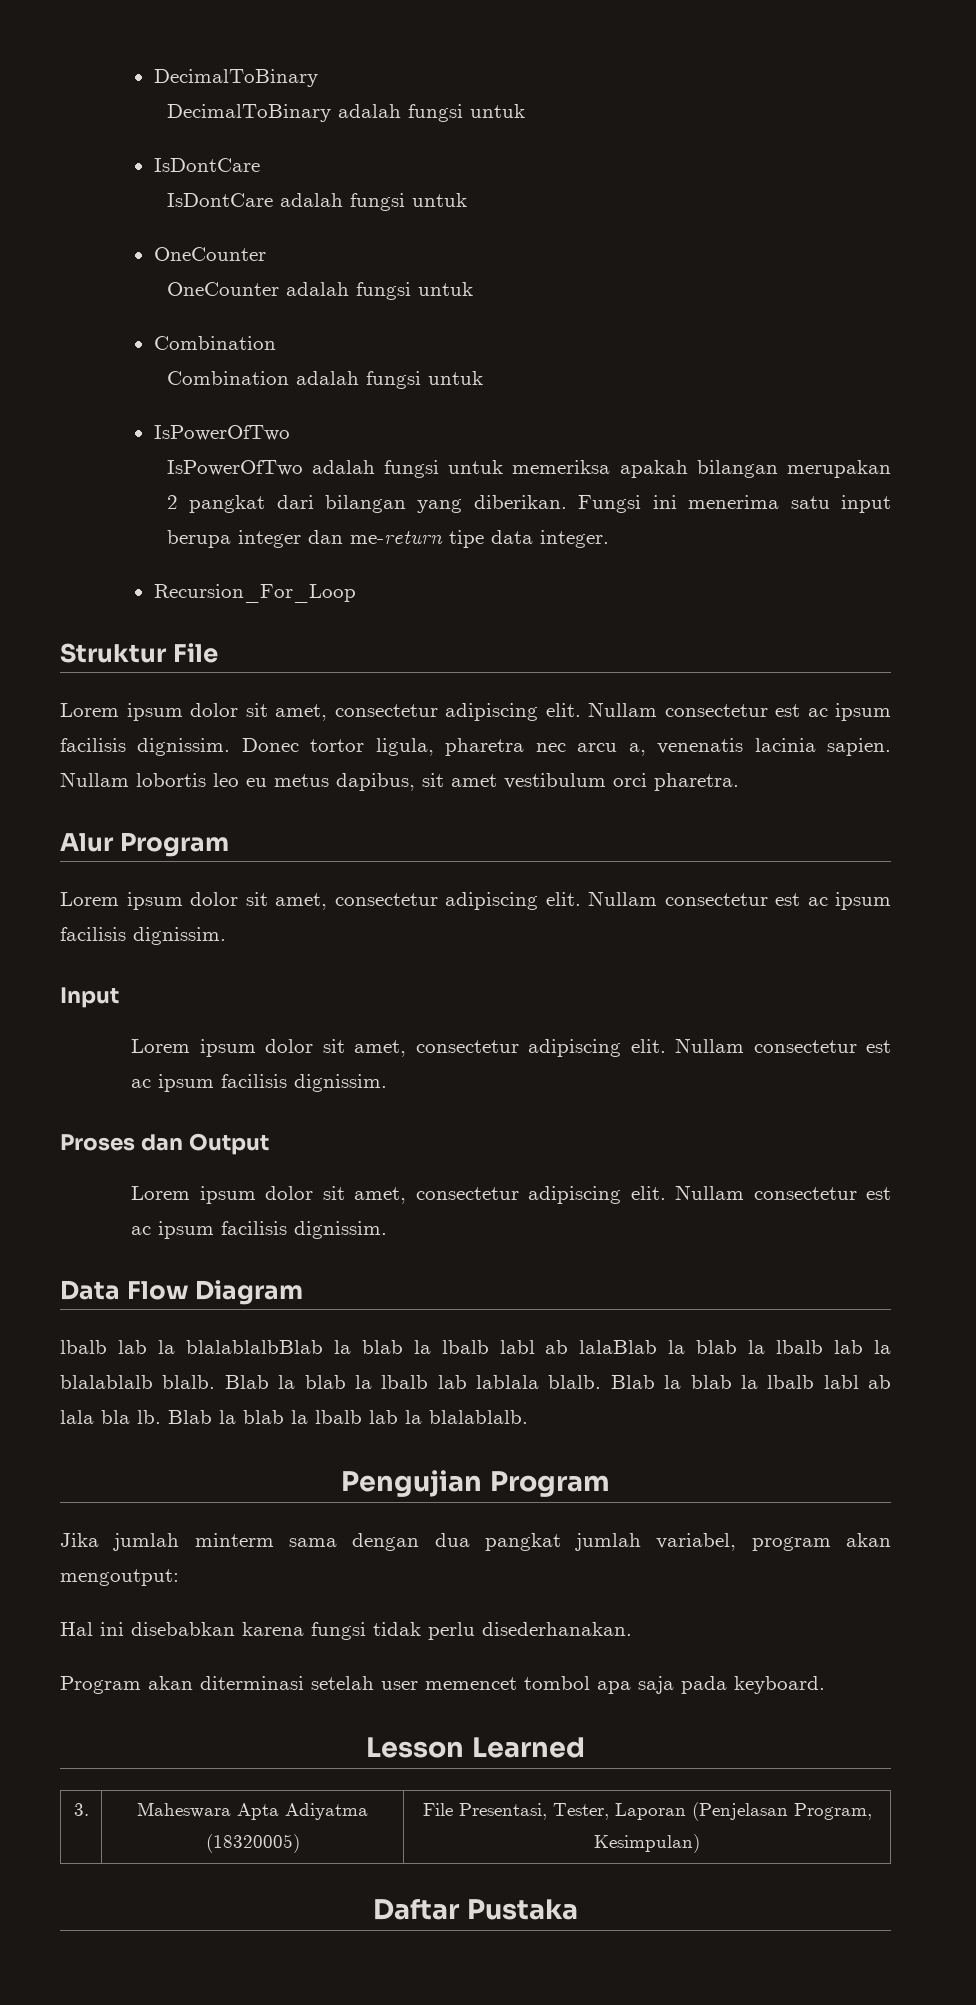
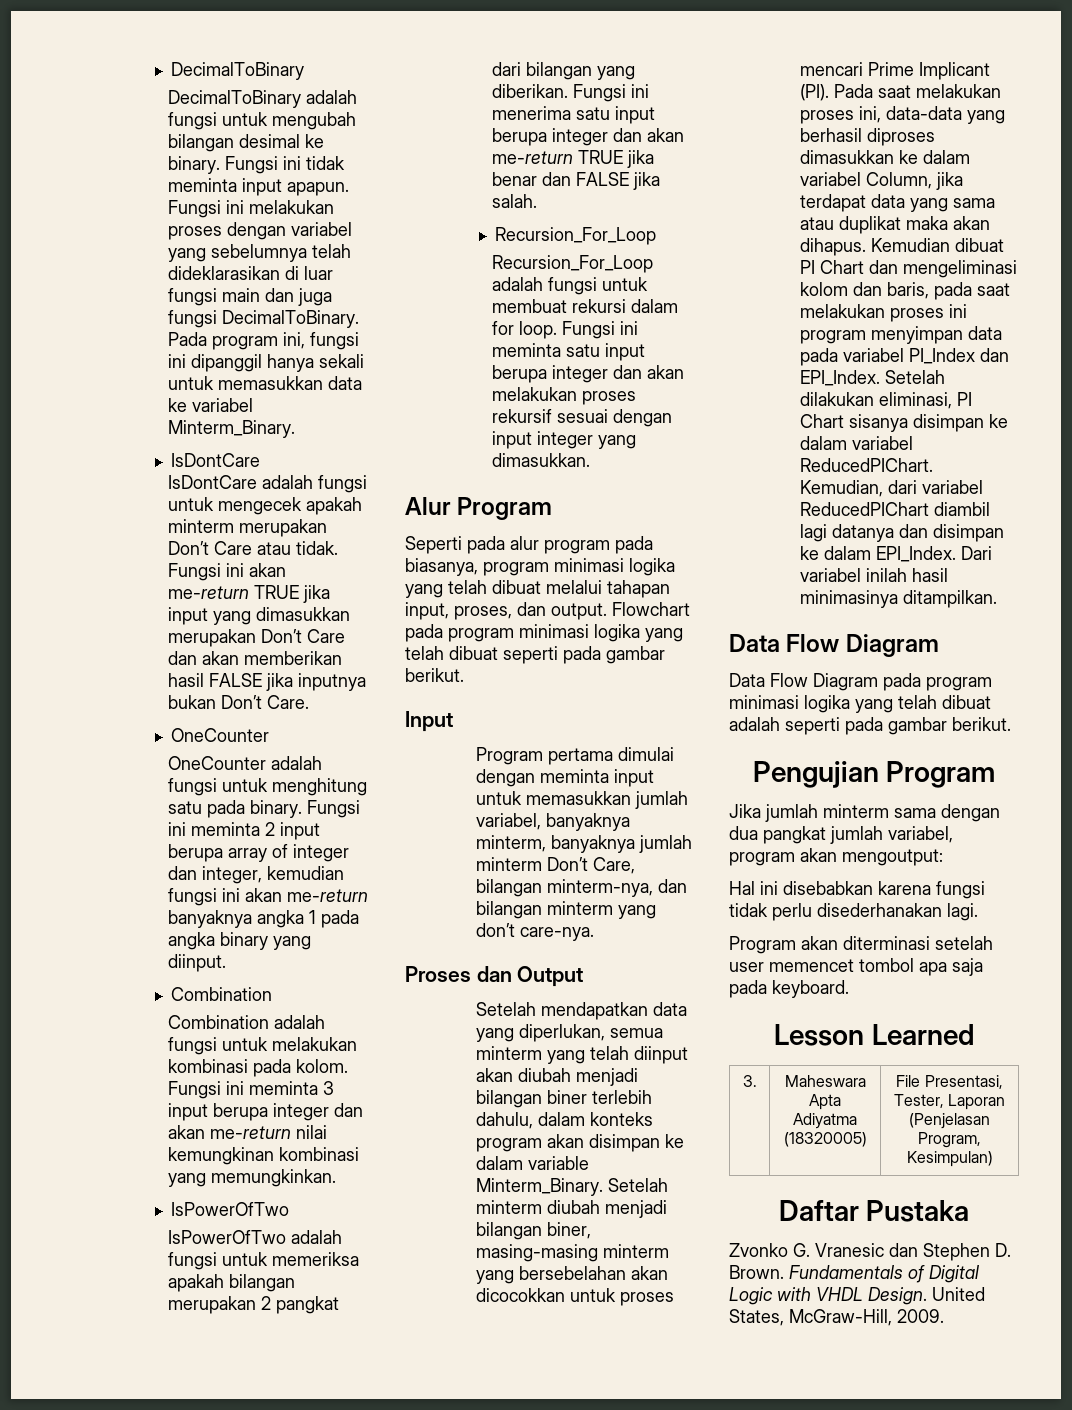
- DecimalToBinary adalah fungsi untuk
+ DecimalToBinary adalah fungsi untuk mengubah bilangan desimal ke binary. Fungsi ini tidak meminta input apapun. Fungsi ini melakukan proses dengan variabel yang sebelumnya telah dideklarasikan di luar fungsi main dan juga fungsi DecimalToBinary. Pada program ini, fungsi ini dipanggil hanya sekali untuk memasukkan data ke variabel Minterm_Binary.
- IsDontCare adalah fungsi untuk
+ IsDontCare adalah fungsi untuk mengecek apakah minterm merupakan Don’t Care atau tidak. Fungsi ini akan me-return TRUE jika input yang dimasukkan merupakan Don’t Care dan akan memberikan hasil FALSE jika inputnya bukan Don’t Care.
- OneCounter adalah fungsi untuk
+ OneCounter adalah fungsi untuk menghitung satu pada binary. Fungsi ini meminta 2 input berupa array of integer dan integer, kemudian fungsi ini akan me-return banyaknya angka 1 pada angka binary yang diinput.
- Combination adalah fungsi untuk
+ Combination adalah fungsi untuk melakukan kombinasi pada kolom. Fungsi ini meminta 3 input berupa integer dan akan me-return nilai kemungkinan kombinasi yang memungkinkan.
- Fungsi ini menerima satu input berupa integer dan me-return tipe data integer.
+ Fungsi ini menerima satu input berupa integer dan akan me-return TRUE jika benar dan FALSE jika salah.
  Recursion_For_Loop
- Struktur File
- Lorem ipsum dolor sit amet, consectetur adipiscing elit. Nullam consectetur est ac ipsum facilisis dignissim. Donec tortor ligula, pharetra nec arcu a, venenatis lacinia sapien. Nullam lobortis leo eu metus dapibus, sit amet vestibulum orci pharetra.
+ Recursion_For_Loop adalah fungsi untuk membuat rekursi dalam for loop. Fungsi ini meminta satu input berupa integer dan akan melakukan proses rekursif sesuai dengan input integer yang dimasukkan.
  Alur Program
- Lorem ipsum dolor sit amet, consectetur adipiscing elit. Nullam consectetur est ac ipsum facilisis dignissim.
+ Seperti pada alur program pada biasanya, program minimasi logika yang telah dibuat melalui tahapan input, proses, dan output. Flowchart pada program minimasi logika yang telah dibuat seperti pada gambar berikut.
  Input
- Lorem ipsum dolor sit amet, consectetur adipiscing elit. Nullam consectetur est ac ipsum facilisis dignissim.
+ Program pertama dimulai dengan meminta input untuk memasukkan jumlah variabel, banyaknya minterm, banyaknya jumlah minterm Don’t Care, bilangan minterm-nya, dan bilangan minterm yang don’t care-nya.
  Proses dan Output
- Lorem ipsum dolor sit amet, consectetur adipiscing elit. Nullam consectetur est ac ipsum facilisis dignissim.
+ Setelah mendapatkan data yang diperlukan, semua minterm yang telah diinput akan diubah menjadi bilangan biner terlebih dahulu, dalam konteks program akan disimpan ke dalam variable Minterm_Binary. Setelah minterm diubah menjadi bilangan biner, masing-masing minterm yang bersebelahan akan dicocokkan untuk proses mencari Prime Implicant (PI). Pada saat melakukan proses ini, data-data yang berhasil diproses dimasukkan ke dalam variabel Column, jika terdapat data yang sama atau duplikat maka akan dihapus. Kemudian dibuat PI Chart dan mengeliminasi kolom dan baris, pada saat melakukan proses ini program menyimpan data pada variabel PI_Index dan EPI_Index. Setelah dilakukan eliminasi, PI Chart sisanya disimpan ke dalam variabel ReducedPIChart. Kemudian, dari variabel ReducedPIChart diambil lagi datanya dan disimpan ke dalam EPI_Index. Dari variabel inilah hasil minimasinya ditampilkan.
  Data Flow Diagram
- lbalb lab la blalablalbBlab la blab la lbalb labl ab lalaBlab la blab la lbalb lab la blalablalb blalb. Blab la blab la lbalb lab lablala blalb. Blab la blab la lbalb labl ab lala bla lb. Blab la blab la lbalb lab la blalablalb.
+ Data Flow Diagram pada program minimasi logika yang telah dibuat adalah seperti pada gambar berikut.
- Hal ini disebabkan karena fungsi tidak perlu disederhanakan.
+ Hal ini disebabkan karena fungsi tidak perlu disederhanakan lagi.
+ Zvonko G. Vranesic dan Stephen D. Brown. Fundamentals of Digital Logic with VHDL Design. United States, McGraw-Hill, 2009.

